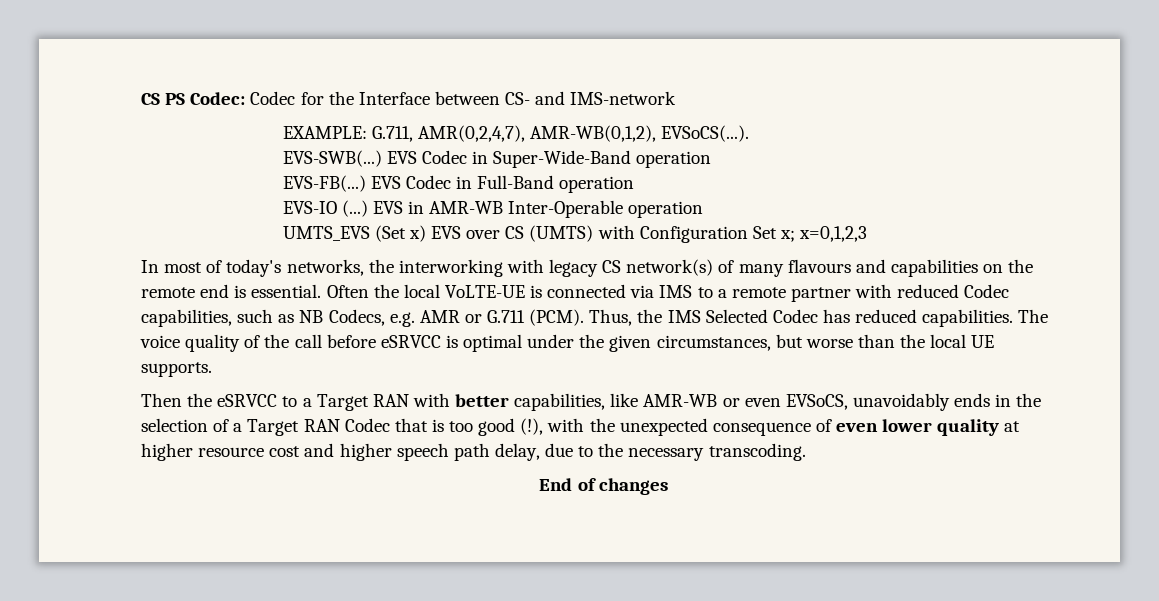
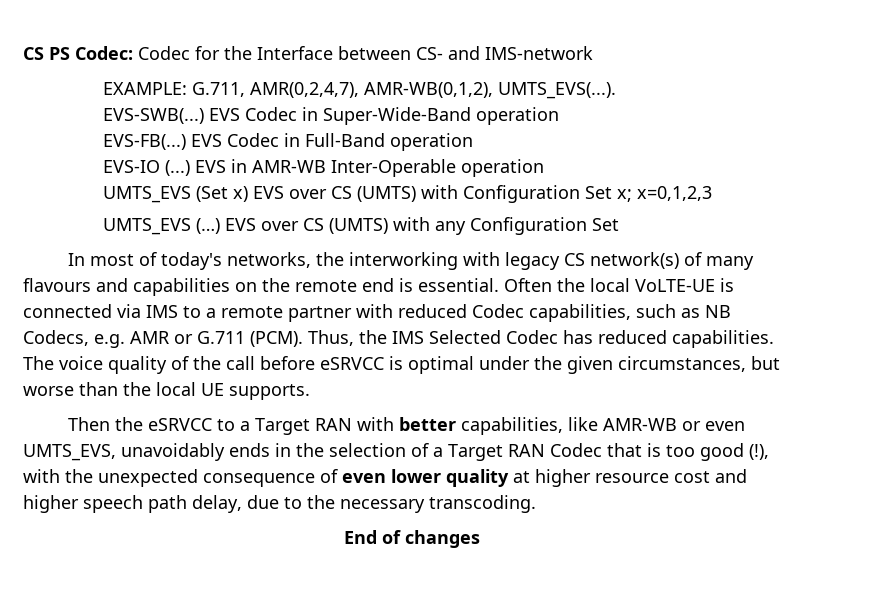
- EXAMPLE: G.711, AMR(0,2,4,7), AMR-WB(0,1,2), EVSoCS(...).
+ EXAMPLE: G.711, AMR(0,2,4,7), AMR-WB(0,1,2), UMTS_EVS(...).
+ UMTS_EVS (…) EVS over CS (UMTS) with any Configuration Set
- Then the eSRVCC to a Target RAN with better capabilities, like AMR-WB or even EVSoCS, unavoidably ends in the selection of a Target RAN Codec that is too good (!), with the unexpected consequence of even lower quality at higher resource cost and higher speech path delay, due to the necessary transcoding.
+ Then the eSRVCC to a Target RAN with better capabilities, like AMR-WB or even UMTS_EVS, unavoidably ends in the selection of a Target RAN Codec that is too good (!), with the unexpected consequence of even lower quality at higher resource cost and higher speech path delay, due to the necessary transcoding.

